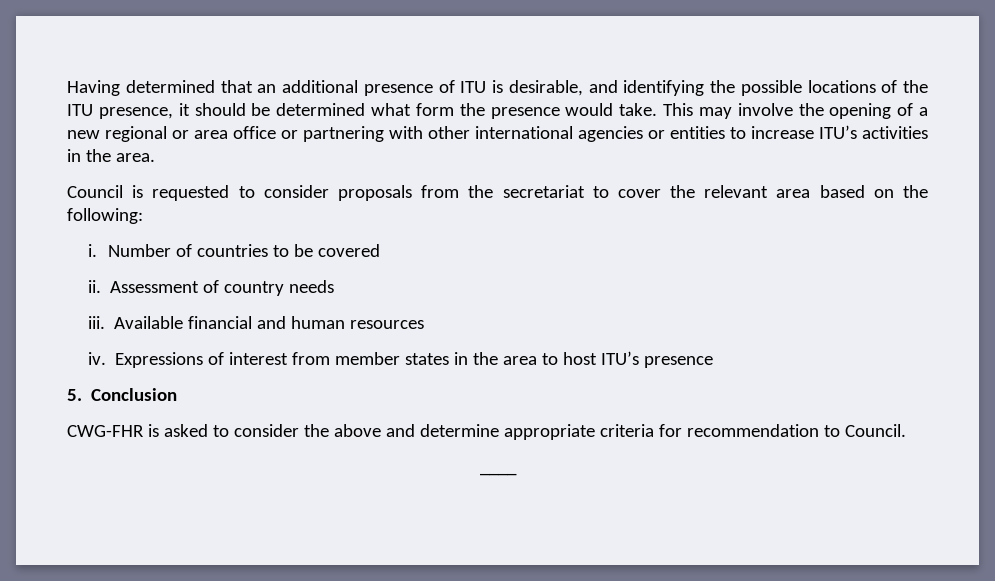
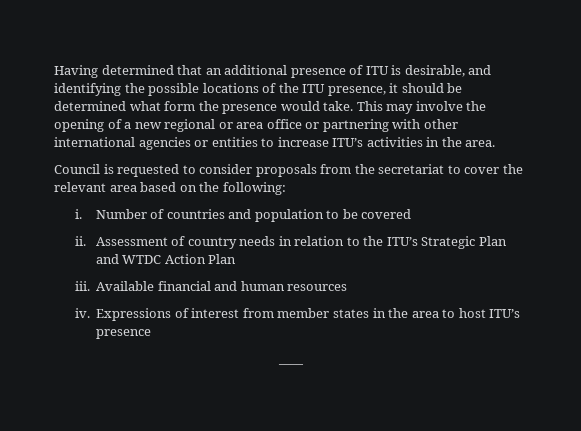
- Number of countries to be covered
+ Number of countries and population to be covered
- Assessment of country needs
+ Assessment of country needs in relation to the ITU’s Strategic Plan and WTDC Action Plan
- 5. Conclusion
- CWG-FHR is asked to consider the above and determine appropriate criteria for recommendation to Council.

